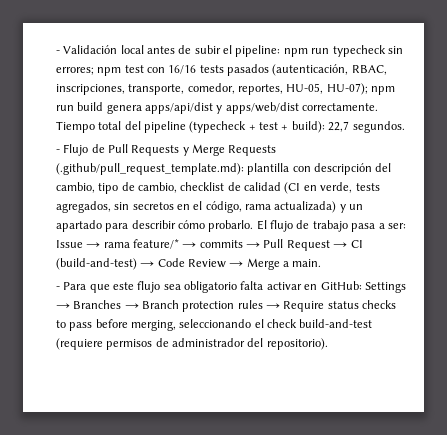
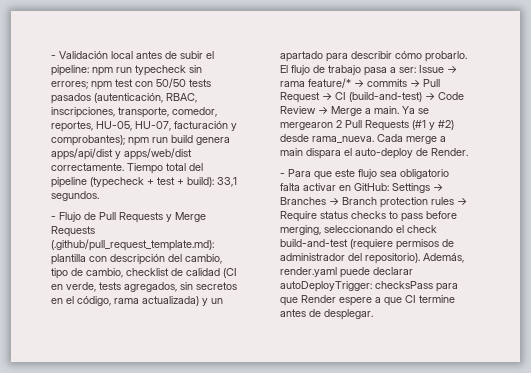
- - Validación local antes de subir el pipeline: npm run typecheck sin errores; npm test con 16/16 tests pasados (autenticación, RBAC, inscripciones, transporte, comedor, reportes, HU-05, HU-07); npm run build genera apps/api/dist y apps/web/dist correctamente.
+ - Validación local antes de subir el pipeline: npm run typecheck sin errores; npm test con 50/50 tests pasados (autenticación, RBAC, inscripciones, transporte, comedor, reportes, HU-05, HU-07, facturación y comprobantes); npm run build genera apps/api/dist y apps/web/dist correctamente.
- Tiempo total del pipeline (typecheck + test + build): 22,7 segundos.
+ Tiempo total del pipeline (typecheck + test + build): 33,1 segundos.
+ Ya se mergearon 2 Pull Requests (#1 y #2) desde rama_nueva. Cada merge a main dispara el auto-deploy de Render.
+ Además, render.yaml puede declarar autoDeployTrigger: checksPass para que Render espere a que CI termine antes de desplegar.

